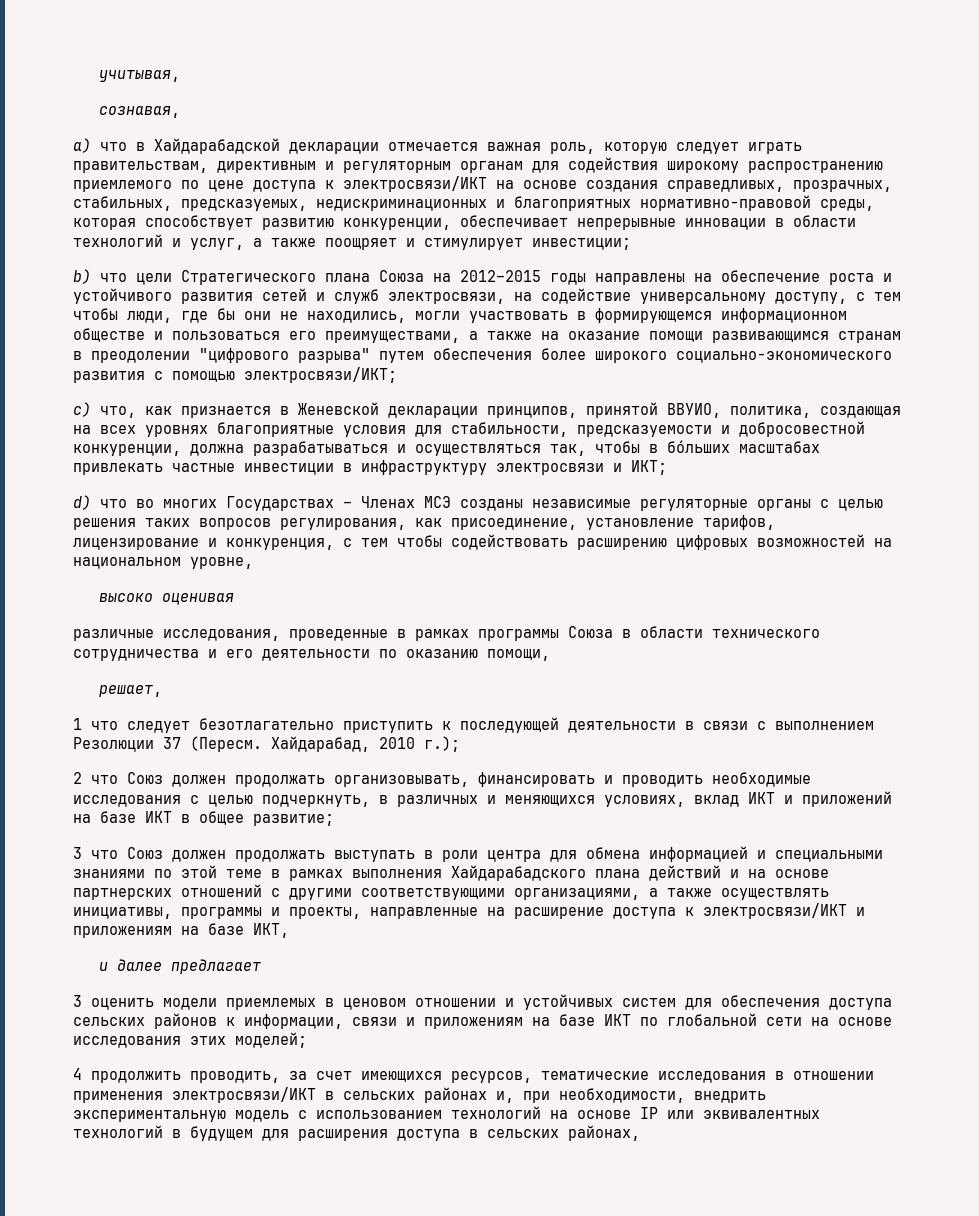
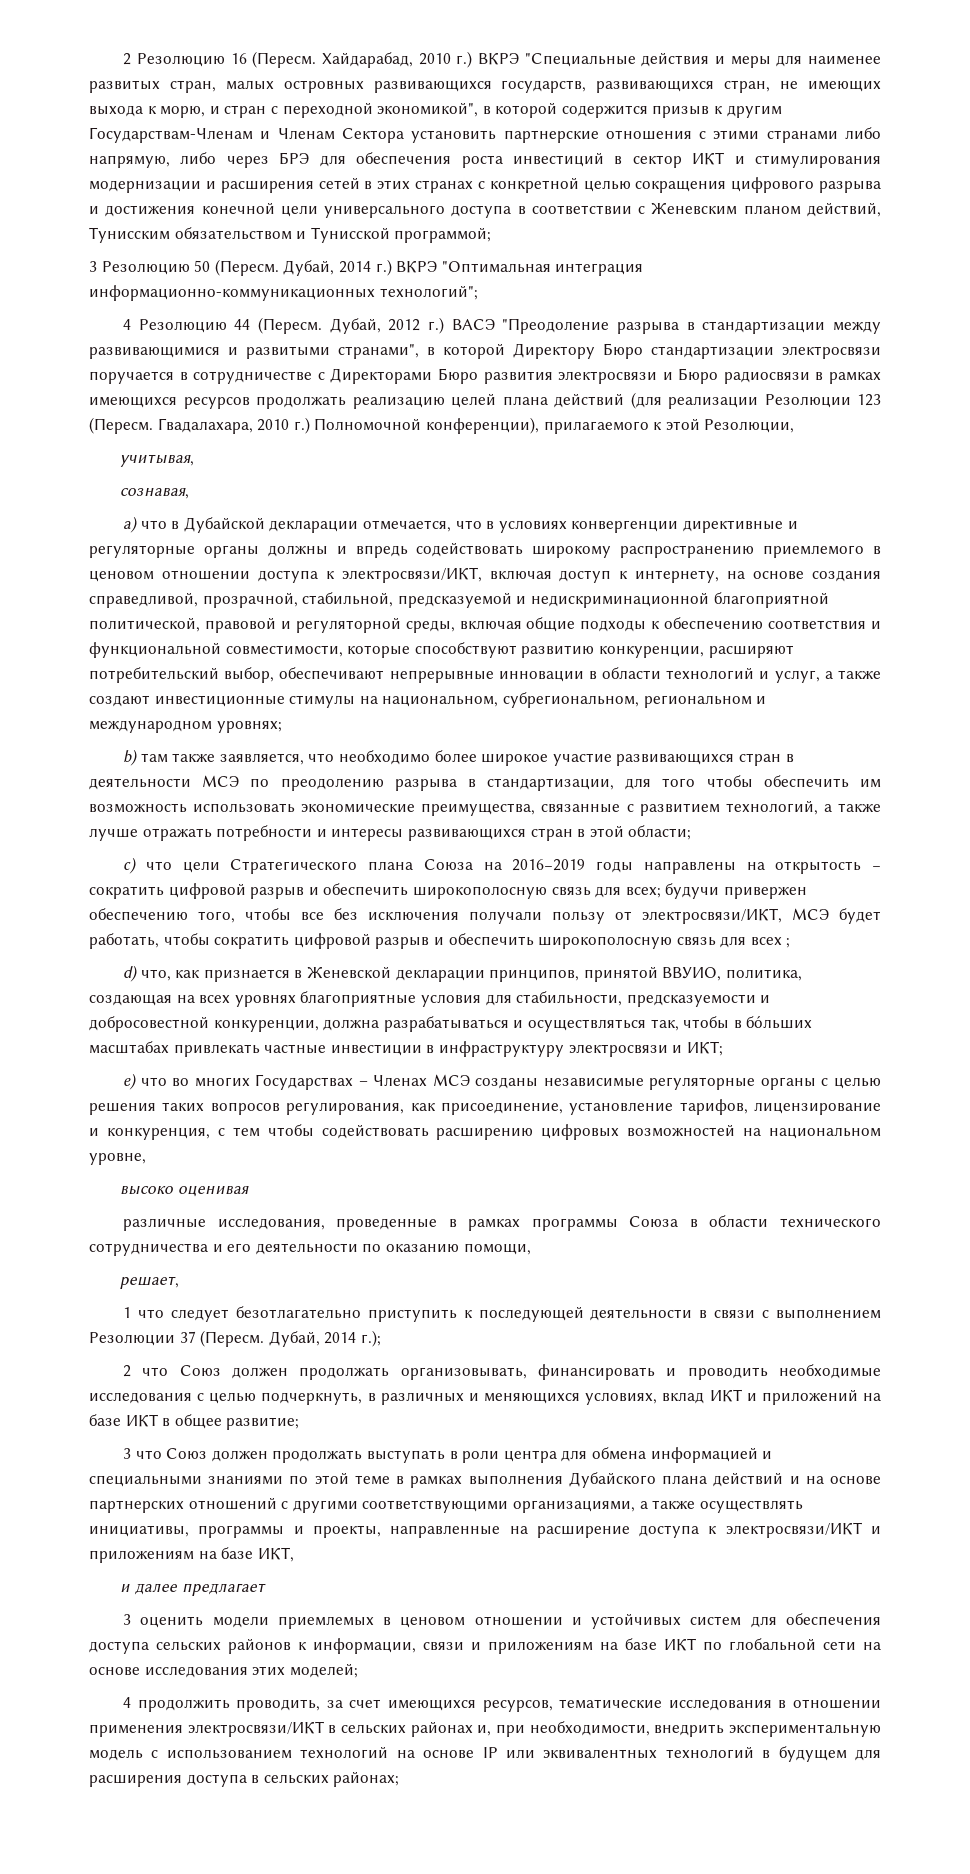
+ 2 Резолюцию 16 (Пересм. Хайдарабад, 2010 г.) ВКРЭ "Специальные действия и меры для наименее развитых стран, малых островных развивающихся государств, развивающихся стран, не имеющих выхода к морю, и стран с переходной экономикой", в которой содержится призыв к другим Государствам-Членам и Членам Сектора установить партнерские отношения с этими странами либо напрямую, либо через БРЭ для обеспечения роста инвестиций в сектор ИКТ и стимулирования модернизации и расширения сетей в этих странах с конкретной целью сокращения цифрового разрыва и достижения конечной цели универсального доступа в соответствии с Женевским планом действий, Тунисским обязательством и Тунисской программой;
+ 3 Резолюцию 50 (Пересм. Дубай, 2014 г.) ВКРЭ "Оптимальная интеграция информационно-коммуникационных технологий";
+ 4 Резолюцию 44 (Пересм. Дубай, 2012 г.) ВАСЭ "Преодоление разрыва в стандартизации между развивающимися и развитыми странами", в которой Директору Бюро стандартизации электросвязи поручается в сотрудничестве с Директорами Бюро развития электросвязи и Бюро радиосвязи в рамках имеющихся ресурсов продолжать реализацию целей плана действий (для реализации Резолюции 123 (Пересм. Гвадалахара, 2010 г.) Полномочной конференции), прилагаемого к этой Резолюции,
- а) что в Хайдарабадской декларации отмечается важная роль, которую следует играть правительствам, директивным и регуляторным органам для содействия широкому распространению приемлемого по цене доступа к электросвязи/ИКТ на основе создания справедливых, прозрачных, стабильных, предсказуемых, недискриминационных и благоприятных нормативно-правовой среды, которая способствует развитию конкуренции, обеспечивает непрерывные инновации в области технологий и услуг, а также поощряет и стимулирует инвестиции;
- b) что цели Стратегического плана Союза на 2012–2015 годы направлены на обеспечение роста и устойчивого развития сетей и служб электросвязи, на содействие универсальному доступу, с тем чтобы люди, где бы они не находились, могли участвовать в формирующемся информационном обществе и пользоваться его преимуществами, а также на оказание помощи развивающимся странам в преодолении "цифрового разрыва" путем обеспечения более широкого социально-экономического развития с помощью электросвязи/ИКТ;
- с) что, как признается в Женевской декларации принципов, принятой ВВУИО, политика, создающая на всех уровнях благоприятные условия для стабильности, предсказуемости и добросовестной конкуренции, должна разрабатываться и осуществляться так, чтобы в бóльших масштабах привлекать частные инвестиции в инфраструктуру электросвязи и ИКТ;
+ а) что в Дубайской декларации отмечается, что в условиях конвергенции директивные и регуляторные органы должны и впредь содействовать широкому распространению приемлемого в ценовом отношении доступа к электросвязи/ИКТ, включая доступ к интернету, на основе создания справедливой, прозрачной, стабильной, предсказуемой и недискриминационной благоприятной политической, правовой и регуляторной среды, включая общие подходы к обеспечению соответствия и функциональной совместимости, которые способствуют развитию конкуренции, расширяют потребительский выбор, обеспечивают непрерывные инновации в области технологий и услуг, а также создают инвестиционные стимулы на национальном, субрегиональном, региональном и международном уровнях;
+ b) там также заявляется, что необходимо более широкое участие развивающихся стран в деятельности МСЭ по преодолению разрыва в стандартизации, для того чтобы обеспечить им возможность использовать экономические преимущества, связанные с развитием технологий, а также лучше отражать потребности и интересы развивающихся стран в этой области;
+ c) что цели Стратегического плана Союза на 2016−2019 годы направлены на открытость − сократить цифровой разрыв и обеспечить широкополосную связь для всех; будучи привержен обеспечению того, чтобы все без исключения получали пользу от электросвязи/ИКТ, МСЭ будет работать, чтобы сократить цифровой разрыв и обеспечить широкополосную связь для всех ;
+ d) что, как признается в Женевской декларации принципов, принятой ВВУИО, политика, создающая на всех уровнях благоприятные условия для стабильности, предсказуемости и добросовестной конкуренции, должна разрабатываться и осуществляться так, чтобы в бóльших масштабах привлекать частные инвестиции в инфраструктуру электросвязи и ИКТ;
- d) что во многих Государствах – Членах МСЭ созданы независимые регуляторные органы с целью решения таких вопросов регулирования, как присоединение, установление тарифов, лицензирование и конкуренция, с тем чтобы содействовать расширению цифровых возможностей на национальном уровне,
+ e) что во многих Государствах – Членах МСЭ созданы независимые регуляторные органы с целью решения таких вопросов регулирования, как присоединение, установление тарифов, лицензирование и конкуренция, с тем чтобы содействовать расширению цифровых возможностей на национальном уровне,
- Хайдарабад, 2010 г.);
+ Дубай, 2014 г.);
- 3 что Союз должен продолжать выступать в роли центра для обмена информацией и специальными знаниями по этой теме в рамках выполнения Хайдарабадского плана действий и на основе партнерских отношений с другими соответствующими организациями, а также осуществлять инициативы, программы и проекты, направленные на расширение доступа к электросвязи/ИКТ и приложениям на базе ИКТ,
+ 3 что Союз должен продолжать выступать в роли центра для обмена информацией и специальными знаниями по этой теме в рамках выполнения Дубайского плана действий и на основе партнерских отношений с другими соответствующими организациями, а также осуществлять инициативы, программы и проекты, направленные на расширение доступа к электросвязи/ИКТ и приложениям на базе ИКТ,
- 4 продолжить проводить, за счет имеющихся ресурсов, тематические исследования в отношении применения электросвязи/ИКТ в сельских районах и, при необходимости, внедрить экспериментальную модель с использованием технологий на основе IP или эквивалентных технологий в будущем для расширения доступа в сельских районах,
+ 4 продолжить проводить, за счет имеющихся ресурсов, тематические исследования в отношении применения электросвязи/ИКТ в сельских районах и, при необходимости, внедрить экспериментальную модель с использованием технологий на основе IP или эквивалентных технологий в будущем для расширения доступа в сельских районах;

